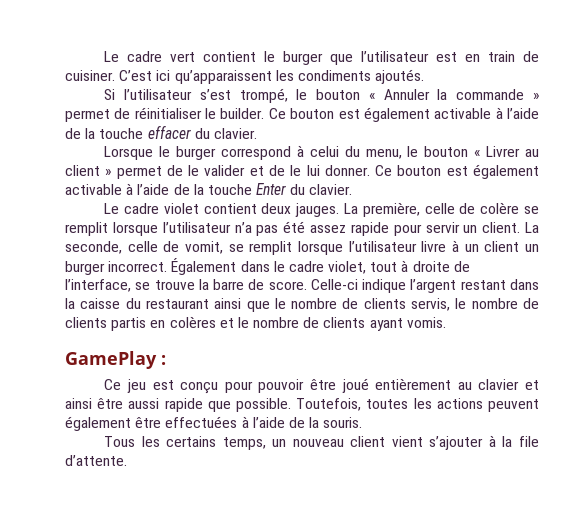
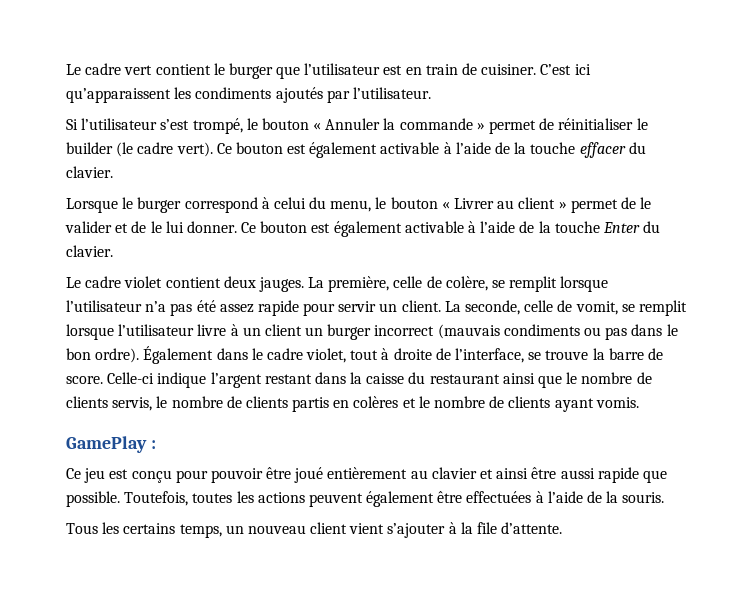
- C’est ici qu’apparaissent les condiments ajoutés.
+ C’est ici qu’apparaissent les condiments ajoutés par l’utilisateur.
- Si l’utilisateur s’est trompé, le bouton « Annuler la commande » permet de réinitialiser le builder.
+ Si l’utilisateur s’est trompé, le bouton « Annuler la commande » permet de réinitialiser le builder (le cadre vert).
- La première, celle de colère se remplit lorsque l’utilisateur n’a pas été assez rapide pour servir un client.
+ La première, celle de colère, se remplit lorsque l’utilisateur n’a pas été assez rapide pour servir un client.
- La seconde, celle de vomit, se remplit lorsque l’utilisateur livre à un client un burger incorrect.
+ La seconde, celle de vomit, se remplit lorsque l’utilisateur livre à un client un burger incorrect (mauvais condiments ou pas dans le bon ordre).

